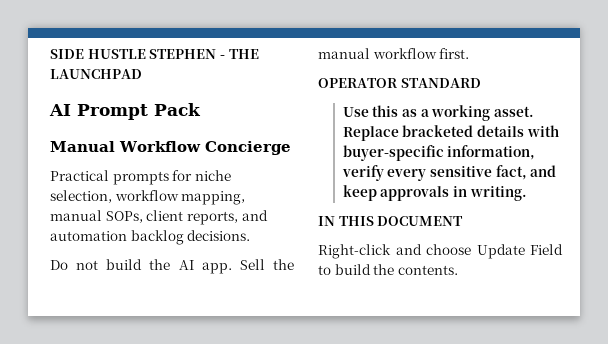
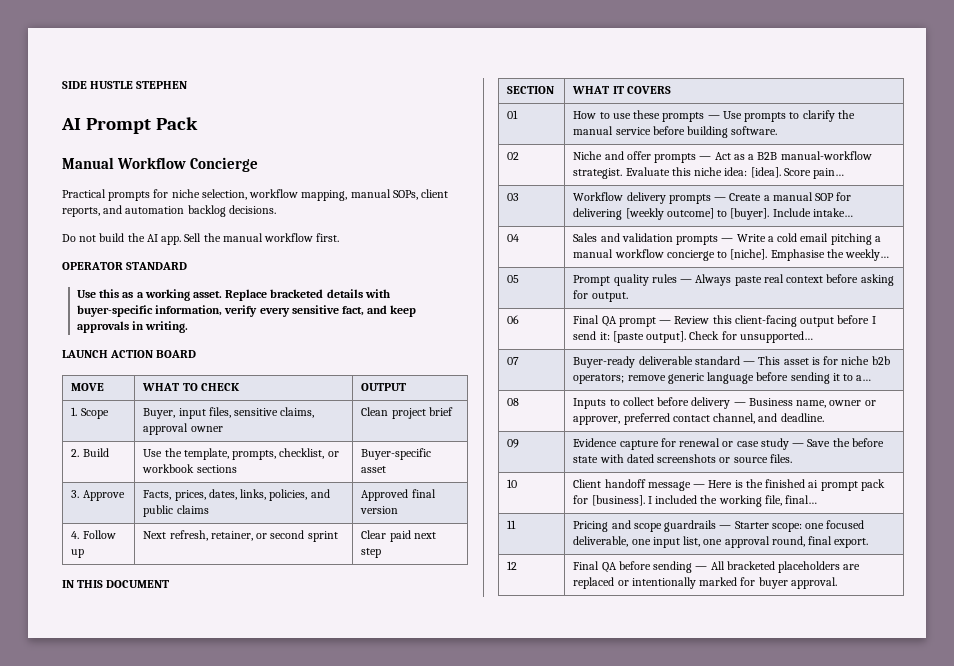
- SIDE HUSTLE STEPHEN - THE LAUNCHPAD
+ SIDE HUSTLE STEPHEN
+ LAUNCH ACTION BOARD
+ MOVE | WHAT TO CHECK | OUTPUT
+ 1. Scope | Buyer, input files, sensitive claims, approval owner | Clean project brief
+ 2. Build | Use the template, prompts, checklist, or workbook sections | Buyer-specific asset
+ 3. Approve | Facts, prices, dates, links, policies, and public claims | Approved final version
+ 4. Follow up | Next refresh, retainer, or second sprint | Clear paid next step
  IN THIS DOCUMENT
- Right-click and choose Update Field to build the contents.
+ SECTION | WHAT IT COVERS
+ 01 | How to use these prompts — Use prompts to clarify the manual service before building software.
+ 02 | Niche and offer prompts — Act as a B2B manual-workflow strategist. Evaluate this niche idea: [idea]. Score pain…
+ 03 | Workflow delivery prompts — Create a manual SOP for delivering [weekly outcome] to [buyer]. Include intake…
+ 04 | Sales and validation prompts — Write a cold email pitching a manual workflow concierge to [niche]. Emphasise the weekly…
+ 05 | Prompt quality rules — Always paste real context before asking for output.
+ 06 | Final QA prompt — Review this client-facing output before I send it: [paste output]. Check for unsupported…
+ 07 | Buyer-ready deliverable standard — This asset is for niche b2b operators; remove generic language before sending it to a…
+ 08 | Inputs to collect before delivery — Business name, owner or approver, preferred contact channel, and deadline.
+ 09 | Evidence capture for renewal or case study — Save the before state with dated screenshots or source files.
+ 10 | Client handoff message — Here is the finished ai prompt pack for [business]. I included the working file, final…
+ 11 | Pricing and scope guardrails — Starter scope: one focused deliverable, one input list, one approval round, final export.
+ 12 | Final QA before sending — All bracketed placeholders are replaced or intentionally marked for buyer approval.

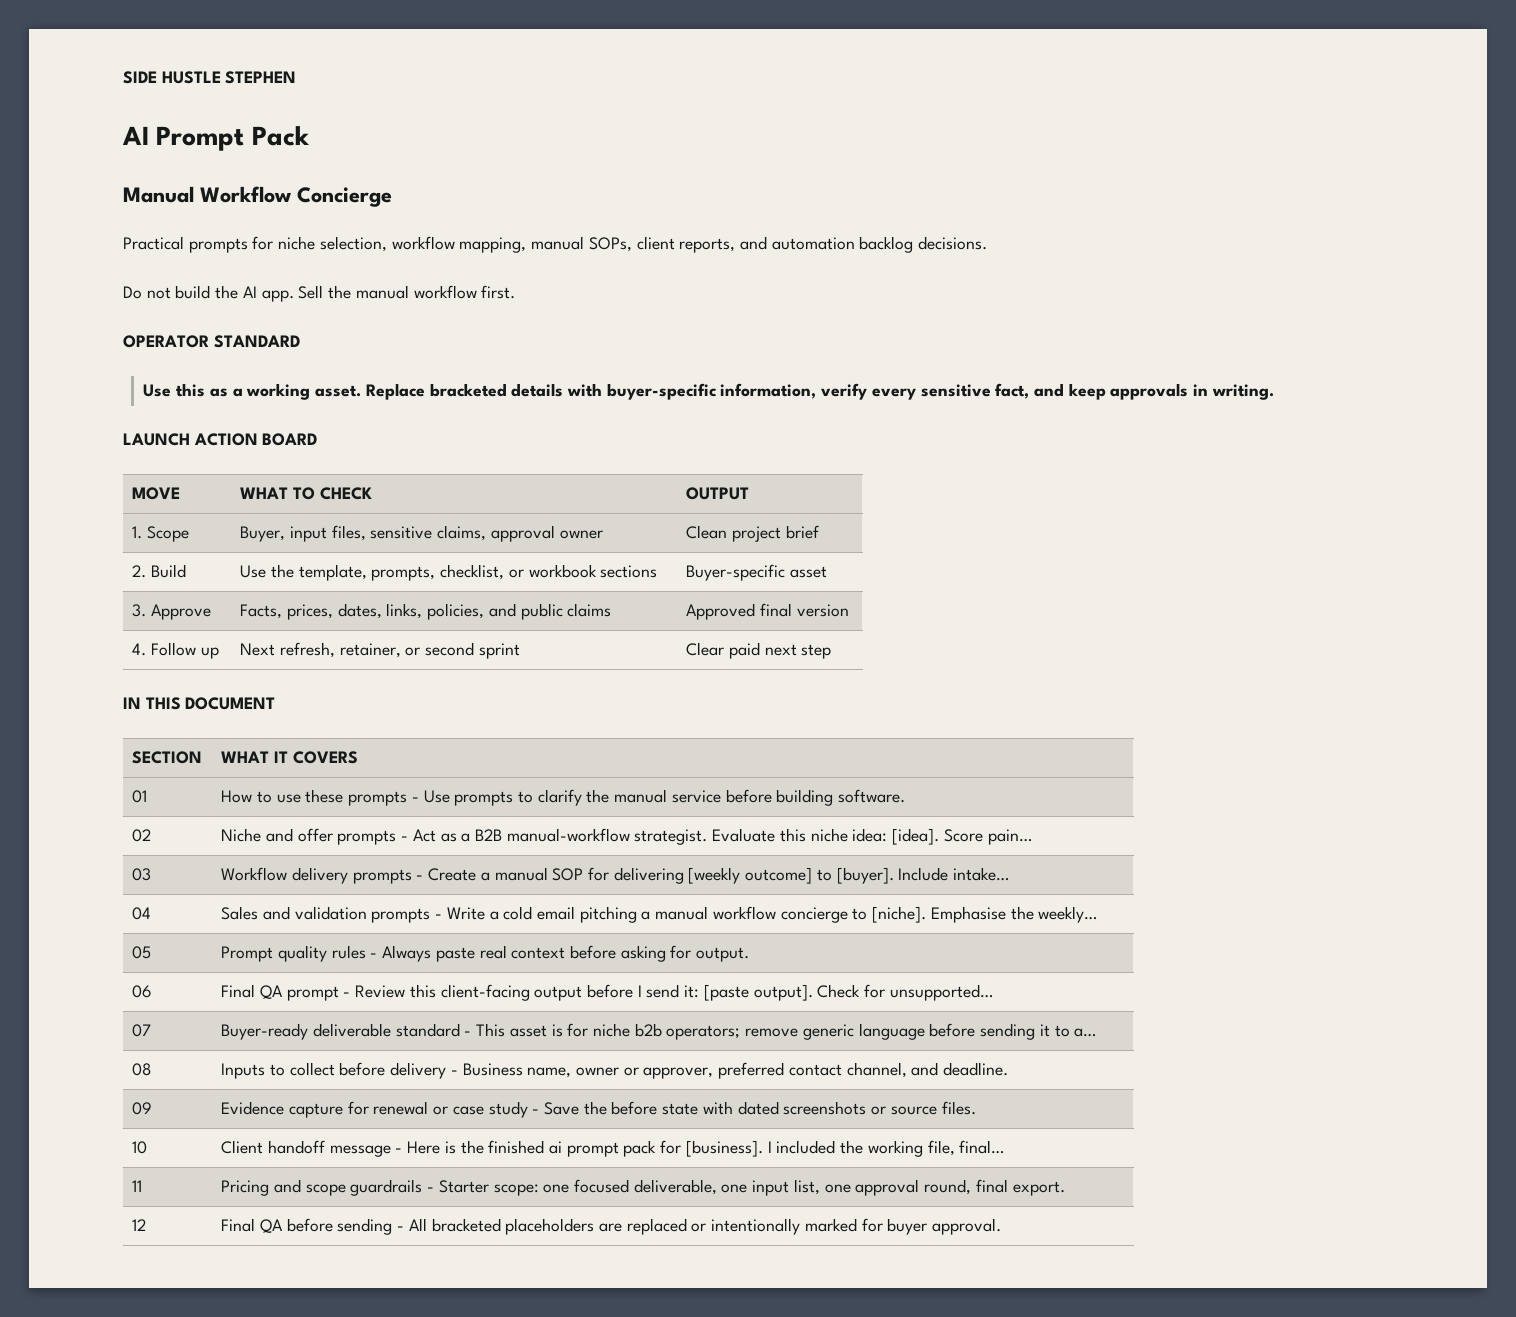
- 01 | How to use these prompts — Use prompts to clarify the manual service before building software.
+ 01 | How to use these prompts - Use prompts to clarify the manual service before building software.
- 02 | Niche and offer prompts — Act as a B2B manual-workflow strategist. Evaluate this niche idea: [idea]. Score pain…
+ 02 | Niche and offer prompts - Act as a B2B manual-workflow strategist. Evaluate this niche idea: [idea]. Score pain…
- 03 | Workflow delivery prompts — Create a manual SOP for delivering [weekly outcome] to [buyer]. Include intake…
+ 03 | Workflow delivery prompts - Create a manual SOP for delivering [weekly outcome] to [buyer]. Include intake…
- 04 | Sales and validation prompts — Write a cold email pitching a manual workflow concierge to [niche]. Emphasise the weekly…
+ 04 | Sales and validation prompts - Write a cold email pitching a manual workflow concierge to [niche]. Emphasise the weekly…
- 05 | Prompt quality rules — Always paste real context before asking for output.
+ 05 | Prompt quality rules - Always paste real context before asking for output.
- 06 | Final QA prompt — Review this client-facing output before I send it: [paste output]. Check for unsupported…
+ 06 | Final QA prompt - Review this client-facing output before I send it: [paste output]. Check for unsupported…
- 07 | Buyer-ready deliverable standard — This asset is for niche b2b operators; remove generic language before sending it to a…
+ 07 | Buyer-ready deliverable standard - This asset is for niche b2b operators; remove generic language before sending it to a…
- 08 | Inputs to collect before delivery — Business name, owner or approver, preferred contact channel, and deadline.
+ 08 | Inputs to collect before delivery - Business name, owner or approver, preferred contact channel, and deadline.
- 09 | Evidence capture for renewal or case study — Save the before state with dated screenshots or source files.
+ 09 | Evidence capture for renewal or case study - Save the before state with dated screenshots or source files.
- 10 | Client handoff message — Here is the finished ai prompt pack for [business]. I included the working file, final…
+ 10 | Client handoff message - Here is the finished ai prompt pack for [business]. I included the working file, final…
- 11 | Pricing and scope guardrails — Starter scope: one focused deliverable, one input list, one approval round, final export.
+ 11 | Pricing and scope guardrails - Starter scope: one focused deliverable, one input list, one approval round, final export.
- 12 | Final QA before sending — All bracketed placeholders are replaced or intentionally marked for buyer approval.
+ 12 | Final QA before sending - All bracketed placeholders are replaced or intentionally marked for buyer approval.

